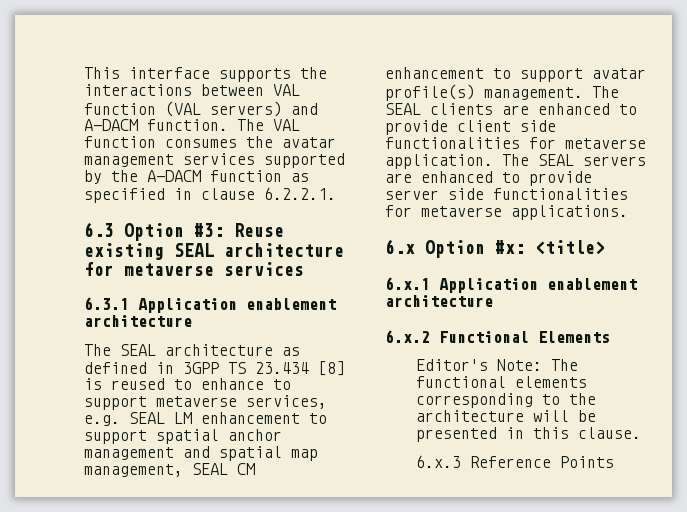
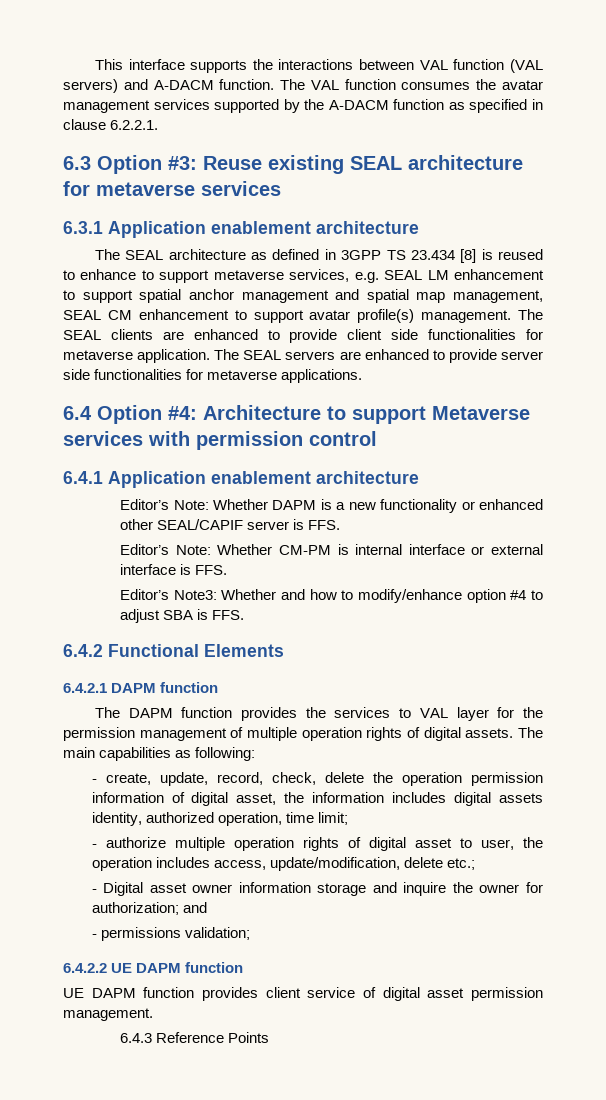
- 6.x Option #x: <title>
- 6.x.1 Application enablement architecture
- 6.x.2 Functional Elements
- Editor's Note: The functional elements corresponding to the architecture will be presented in this clause.
- 6.x.3 Reference Points
+ 6.4 Option #4: Architecture to support Metaverse services with permission control
+ 6.4.1 Application enablement architecture
+ Editor’s Note: Whether DAPM is a new functionality or enhanced other SEAL/CAPIF server is FFS.
+ Editor’s Note: Whether CM-PM is internal interface or external interface is FFS.
+ Editor’s Note3: Whether and how to modify/enhance option #4 to adjust SBA is FFS.
+ 6.4.2 Functional Elements
+ 6.4.2.1 DAPM function
+ The DAPM function provides the services to VAL layer for the permission management of multiple operation rights of digital assets. The main capabilities as following:
+ - create, update, record, check, delete the operation permission information of digital asset, the information includes digital assets identity, authorized operation, time limit;
+ - authorize multiple operation rights of digital asset to user, the operation includes access, update/modification, delete etc.;
+ - Digital asset owner information storage and inquire the owner for authorization; and
+ - permissions validation;
+ 6.4.2.2 UE DAPM function
+ UE DAPM function provides client service of digital asset permission management.
+ 6.4.3 Reference Points

